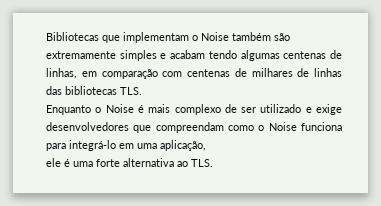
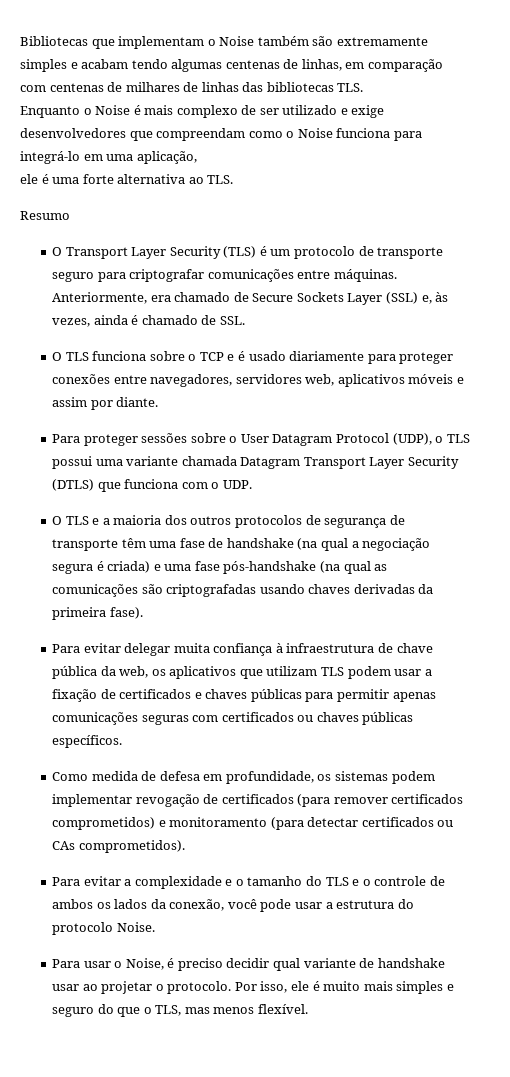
+ Resumo
+ O Transport Layer Security (TLS) é um protocolo de transporte seguro para criptografar comunicações entre máquinas. Anteriormente, era chamado de Secure Sockets Layer (SSL) e, às vezes, ainda é chamado de SSL.
+ O TLS funciona sobre o TCP e é usado diariamente para proteger conexões entre navegadores, servidores web, aplicativos móveis e assim por diante.
+ Para proteger sessões sobre o User Datagram Protocol (UDP), o TLS possui uma variante chamada Datagram Transport Layer Security (DTLS) que funciona com o UDP.
+ O TLS e a maioria dos outros protocolos de segurança de transporte têm uma fase de handshake (na qual a negociação segura é criada) e uma fase pós-handshake (na qual as comunicações são criptografadas usando chaves derivadas da primeira fase).
+ Para evitar delegar muita confiança à infraestrutura de chave pública da web, os aplicativos que utilizam TLS podem usar a fixação de certificados e chaves públicas para permitir apenas comunicações seguras com certificados ou chaves públicas específicos.
+ Como medida de defesa em profundidade, os sistemas podem implementar revogação de certificados (para remover certificados comprometidos) e monitoramento (para detectar certificados ou CAs comprometidos).
+ Para evitar a complexidade e o tamanho do TLS e o controle de ambos os lados da conexão, você pode usar a estrutura do protocolo Noise.
+ Para usar o Noise, é preciso decidir qual variante de handshake usar ao projetar o protocolo. Por isso, ele é muito mais simples e seguro do que o TLS, mas menos flexível.

